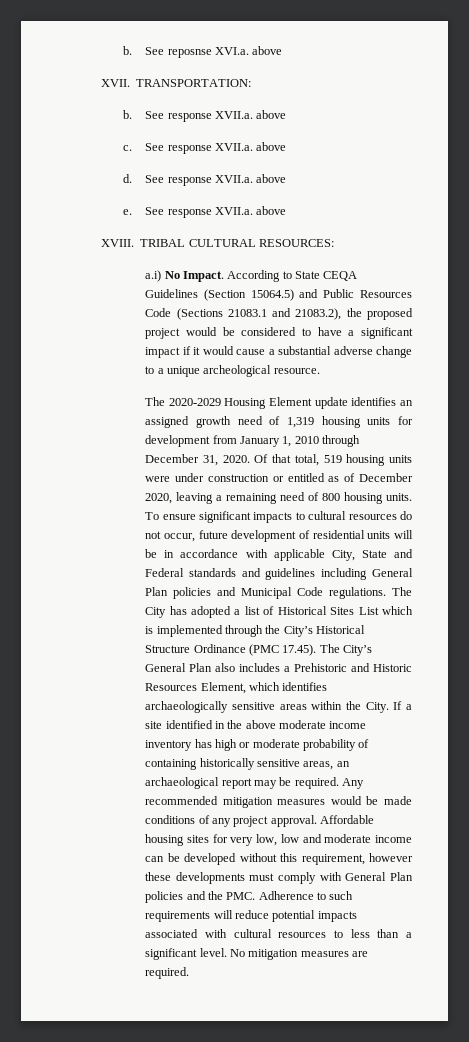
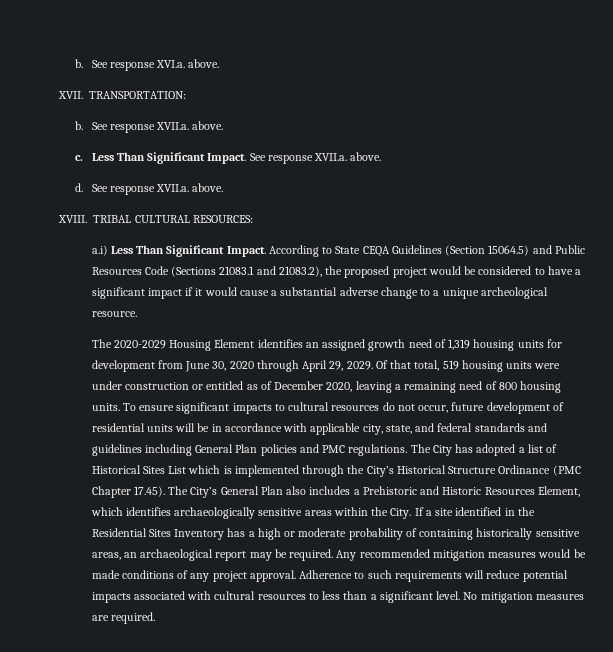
- b. See reposnse XVI.a. above
+ b. See response XVI.a. above.
- b. See response XVII.a. above
- c. See response XVII.a. above
- d. See response XVII.a. above
- e. See response XVII.a. above
+ b. See response XVII.a. above.
+ c. Less Than Significant Impact. See response XVII.a. above.
+ d. See response XVII.a. above.
- a.i) No Impact.
+ a.i) Less Than Significant Impact.
- The 2020-2029 Housing Element update identifies an assigned growth need of 1,319 housing units for development from January 1, 2010 through December 31, 2020.
+ The 2020-2029 Housing Element identifies an assigned growth need of 1,319 housing units for development from June 30, 2020 through April 29, 2029.
- To ensure significant impacts to cultural resources do not occur, future development of residential units will be in accordance with applicable City, State and Federal standards and guidelines including General Plan policies and Municipal Code regulations.
+ To ensure significant impacts to cultural resources do not occur, future development of residential units will be in accordance with applicable city, state, and federal standards and guidelines including General Plan policies and PMC regulations.
- The City has adopted a list of Historical Sites List which is implemented through the City’s Historical Structure Ordinance (PMC 17.45). The City’s General Plan also includes a Prehistoric and Historic Resources Element, which identifies archaeologically sensitive areas within the City.
+ The City has adopted a list of Historical Sites List which is implemented through the City’s Historical Structure Ordinance (PMC Chapter 17.45). The City’s General Plan also includes a Prehistoric and Historic Resources Element, which identifies archaeologically sensitive areas within the City.
- If a site identified in the above moderate income inventory has high or moderate probability of containing historically sensitive areas, an archaeological report may be required.
+ If a site identified in the Residential Sites Inventory has a high or moderate probability of containing historically sensitive areas, an archaeological report may be required.
- Affordable housing sites for very low, low and moderate income can be developed without this requirement, however these developments must comply with General Plan policies and the PMC. Adherence to such requirements will reduce potential impacts associated with cultural resources to less than a significant level.
+ Adherence to such requirements will reduce potential impacts associated with cultural resources to less than a significant level.

